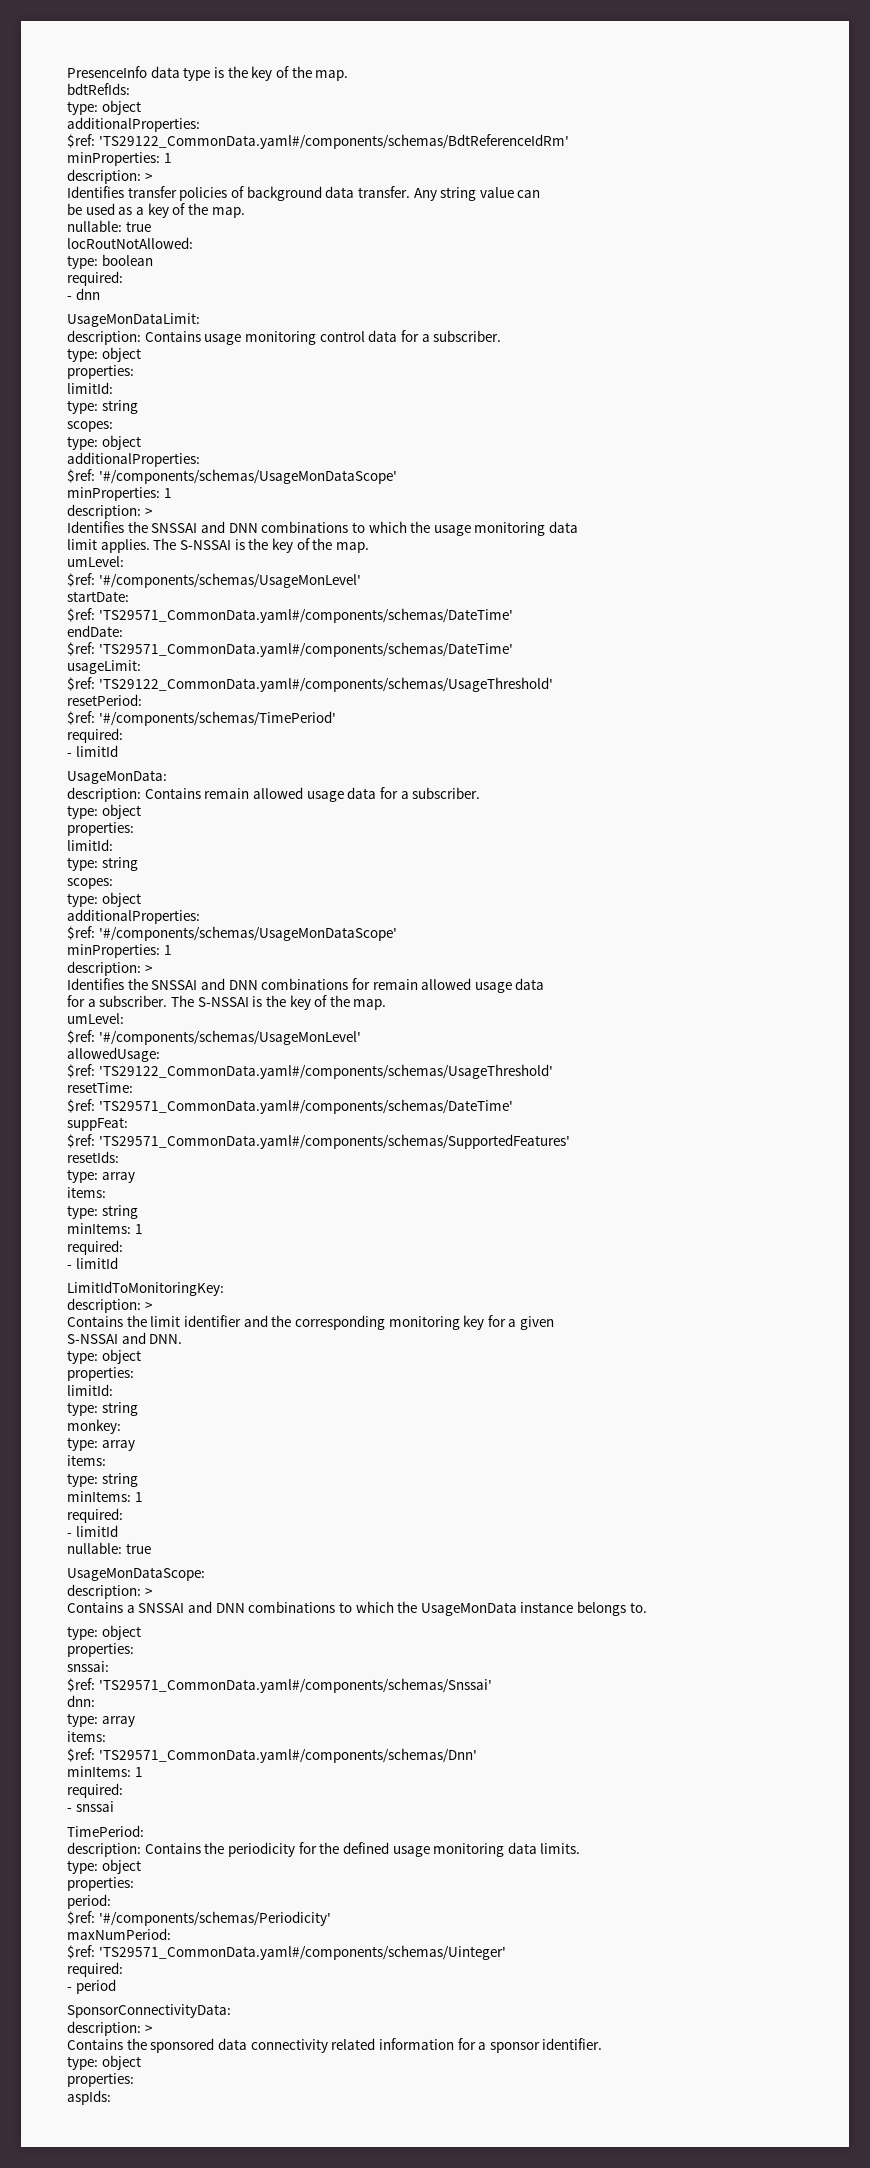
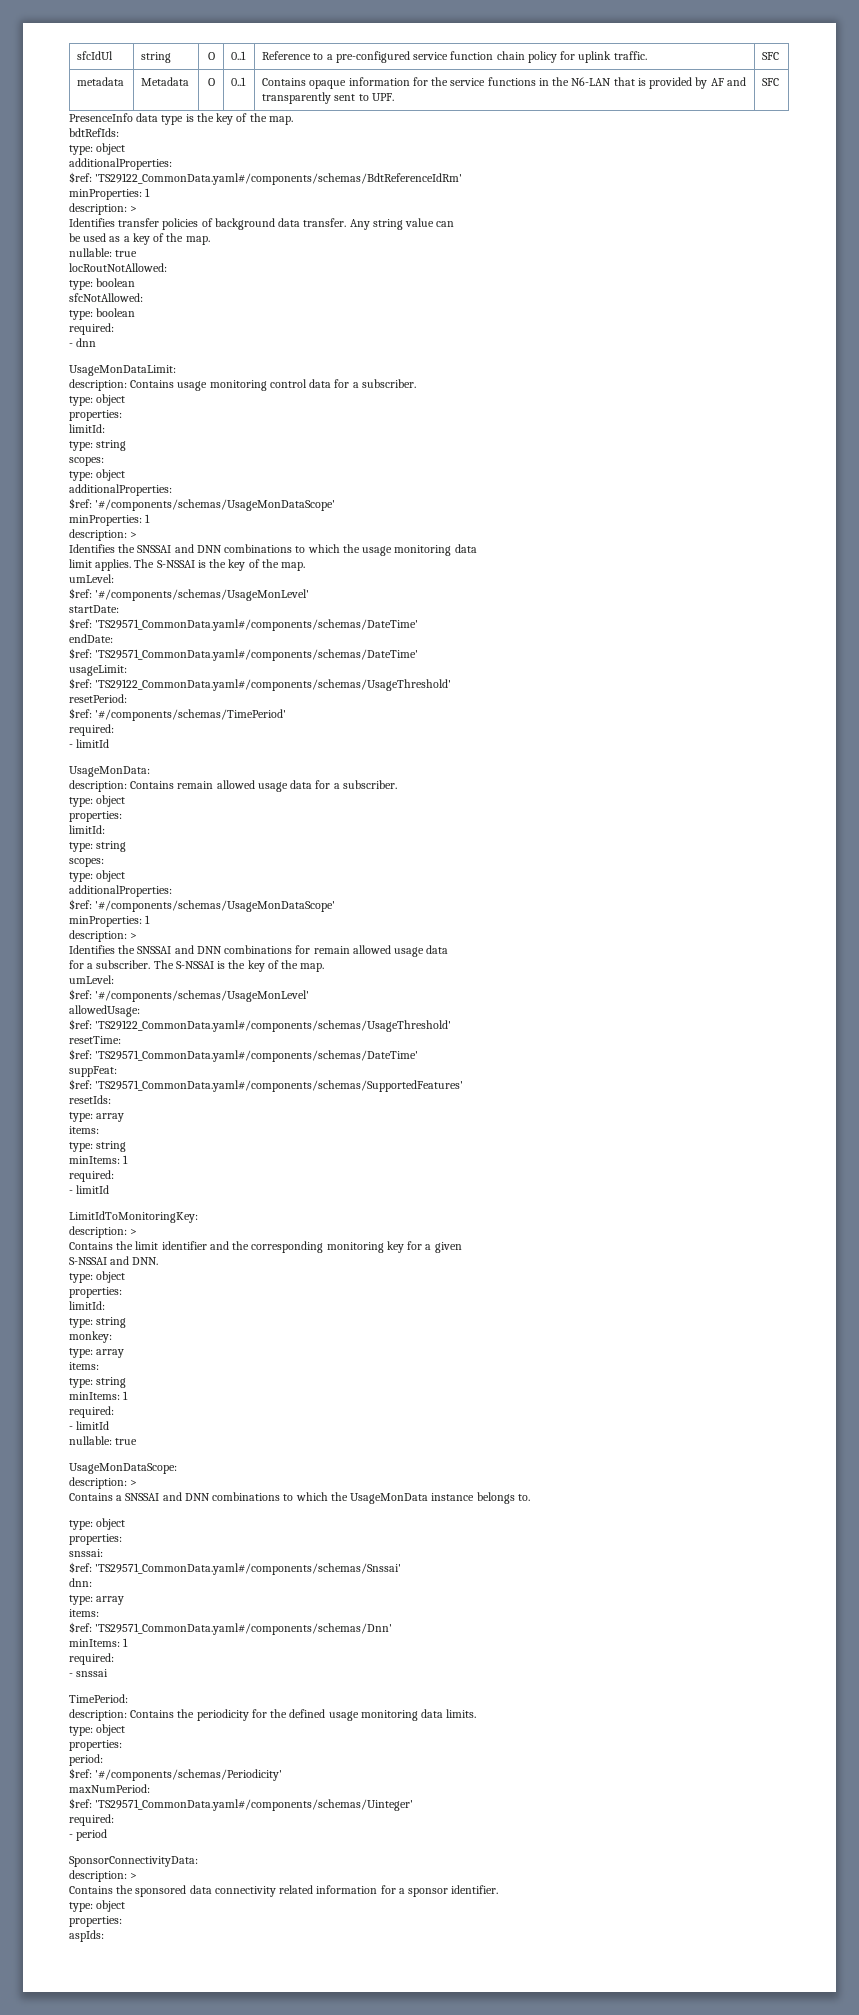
+ sfcIdUl | string | O | 0..1 | Reference to a pre-configured service function chain policy for uplink traffic. | SFC
+ metadata | Metadata | O | 0..1 | Contains opaque information for the service functions in the N6-LAN that is provided by AF and transparently sent to UPF. | SFC
+ sfcNotAllowed:
+ type: boolean

